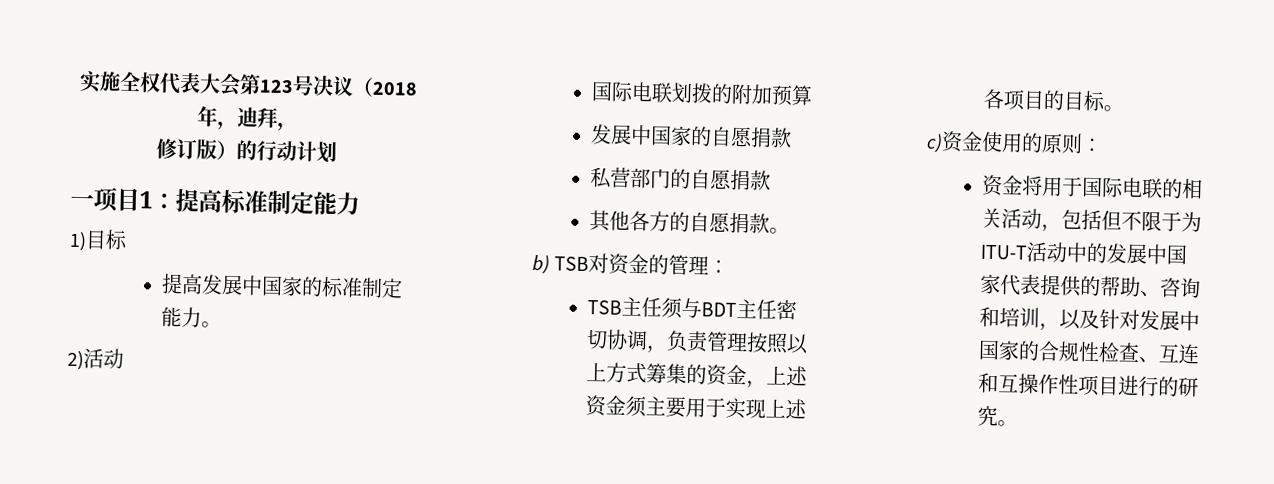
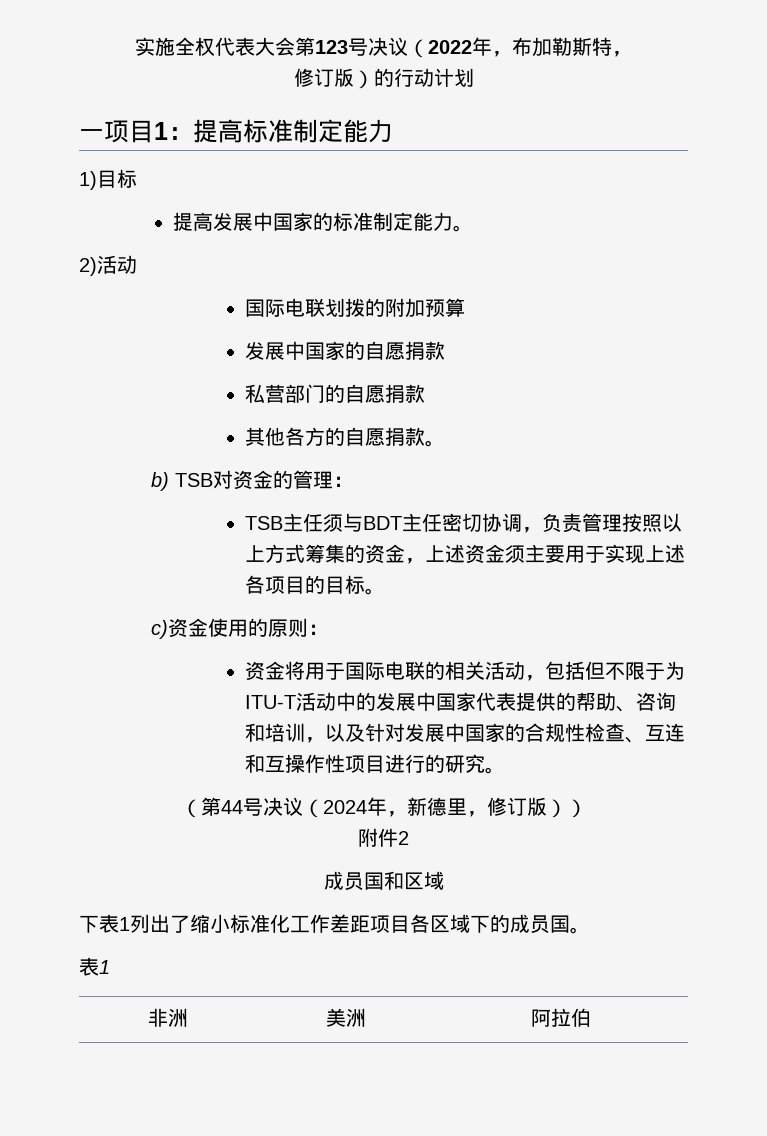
- 实施全权代表大会第123号决议（2018年，迪拜，
+ 实施全权代表大会第123号决议（2022年，布加勒斯特，
+ （第44号决议（2024年，新德里，修订版））
+ 附件2
+ 成员国和区域
+ 下表1列出了缩小标准化工作差距项目各区域下的成员国。
+ 表1
+ 非洲 | 美洲 | 阿拉伯

